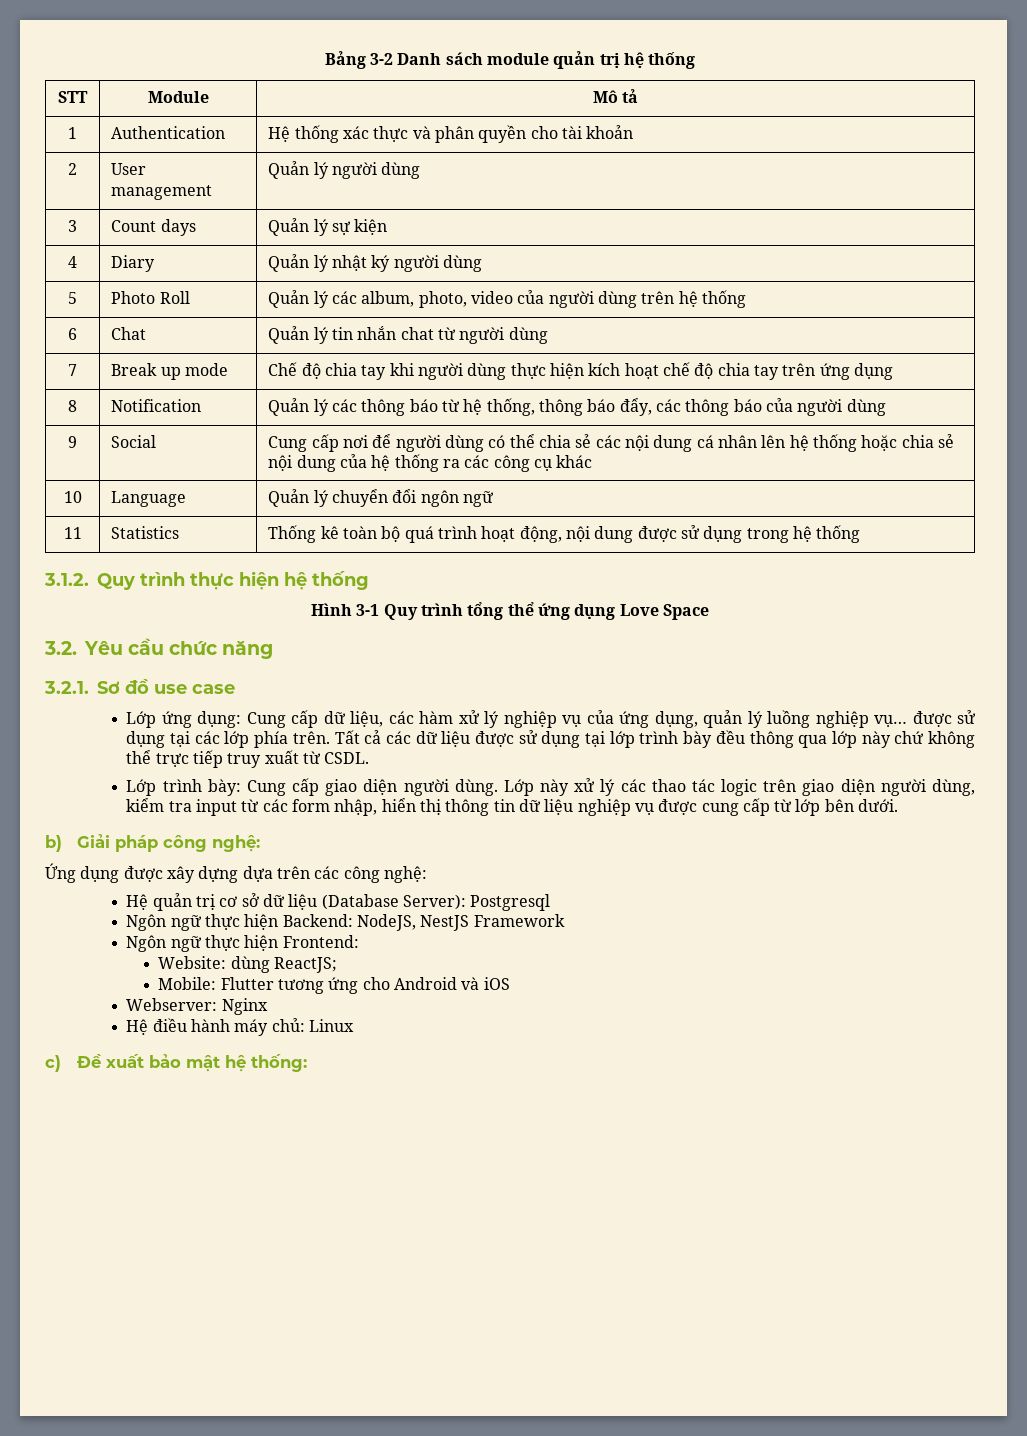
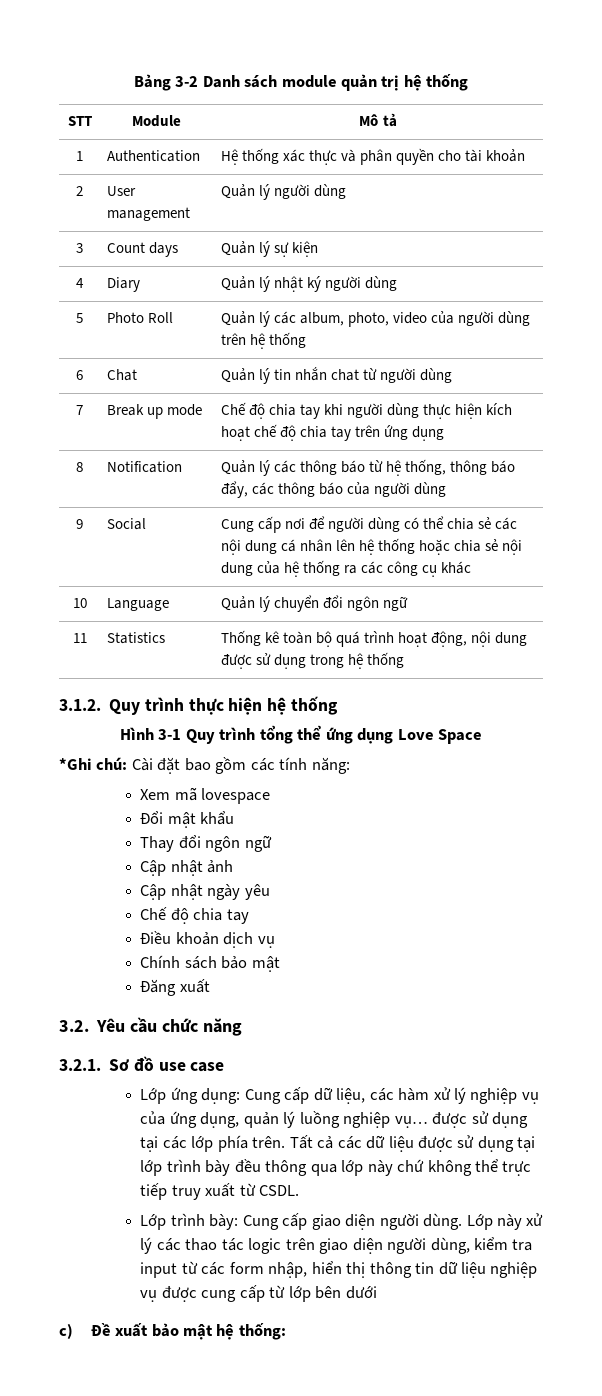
+ *Ghi chú: Cài đặt bao gồm các tính năng:
+ Xem mã lovespace
+ Đổi mật khẩu
+ Thay đổi ngôn ngữ
+ Cập nhật ảnh
+ Cập nhật ngày yêu
+ Chế độ chia tay
+ Điều khoản dịch vụ
+ Chính sách bảo mật
+ Đăng xuất
- Lớp này xử lý các thao tác logic trên giao diện người dùng, kiểm tra input từ các form nhập, hiển thị thông tin dữ liệu nghiệp vụ được cung cấp từ lớp bên dưới.
- b) Giải pháp công nghệ:
- Ứng dụng được xây dựng dựa trên các công nghệ:
- Hệ quản trị cơ sở dữ liệu (Database Server): Postgresql
- Ngôn ngữ thực hiện Backend: NodeJS, NestJS Framework
- Ngôn ngữ thực hiện Frontend:
- Website: dùng ReactJS;
- Mobile: Flutter tương ứng cho Android và iOS
- Webserver: Nginx
- Hệ điều hành máy chủ: Linux
+ Lớp này xử lý các thao tác logic trên giao diện người dùng, kiểm tra input từ các form nhập, hiển thị thông tin dữ liệu nghiệp vụ được cung cấp từ lớp bên dưới

